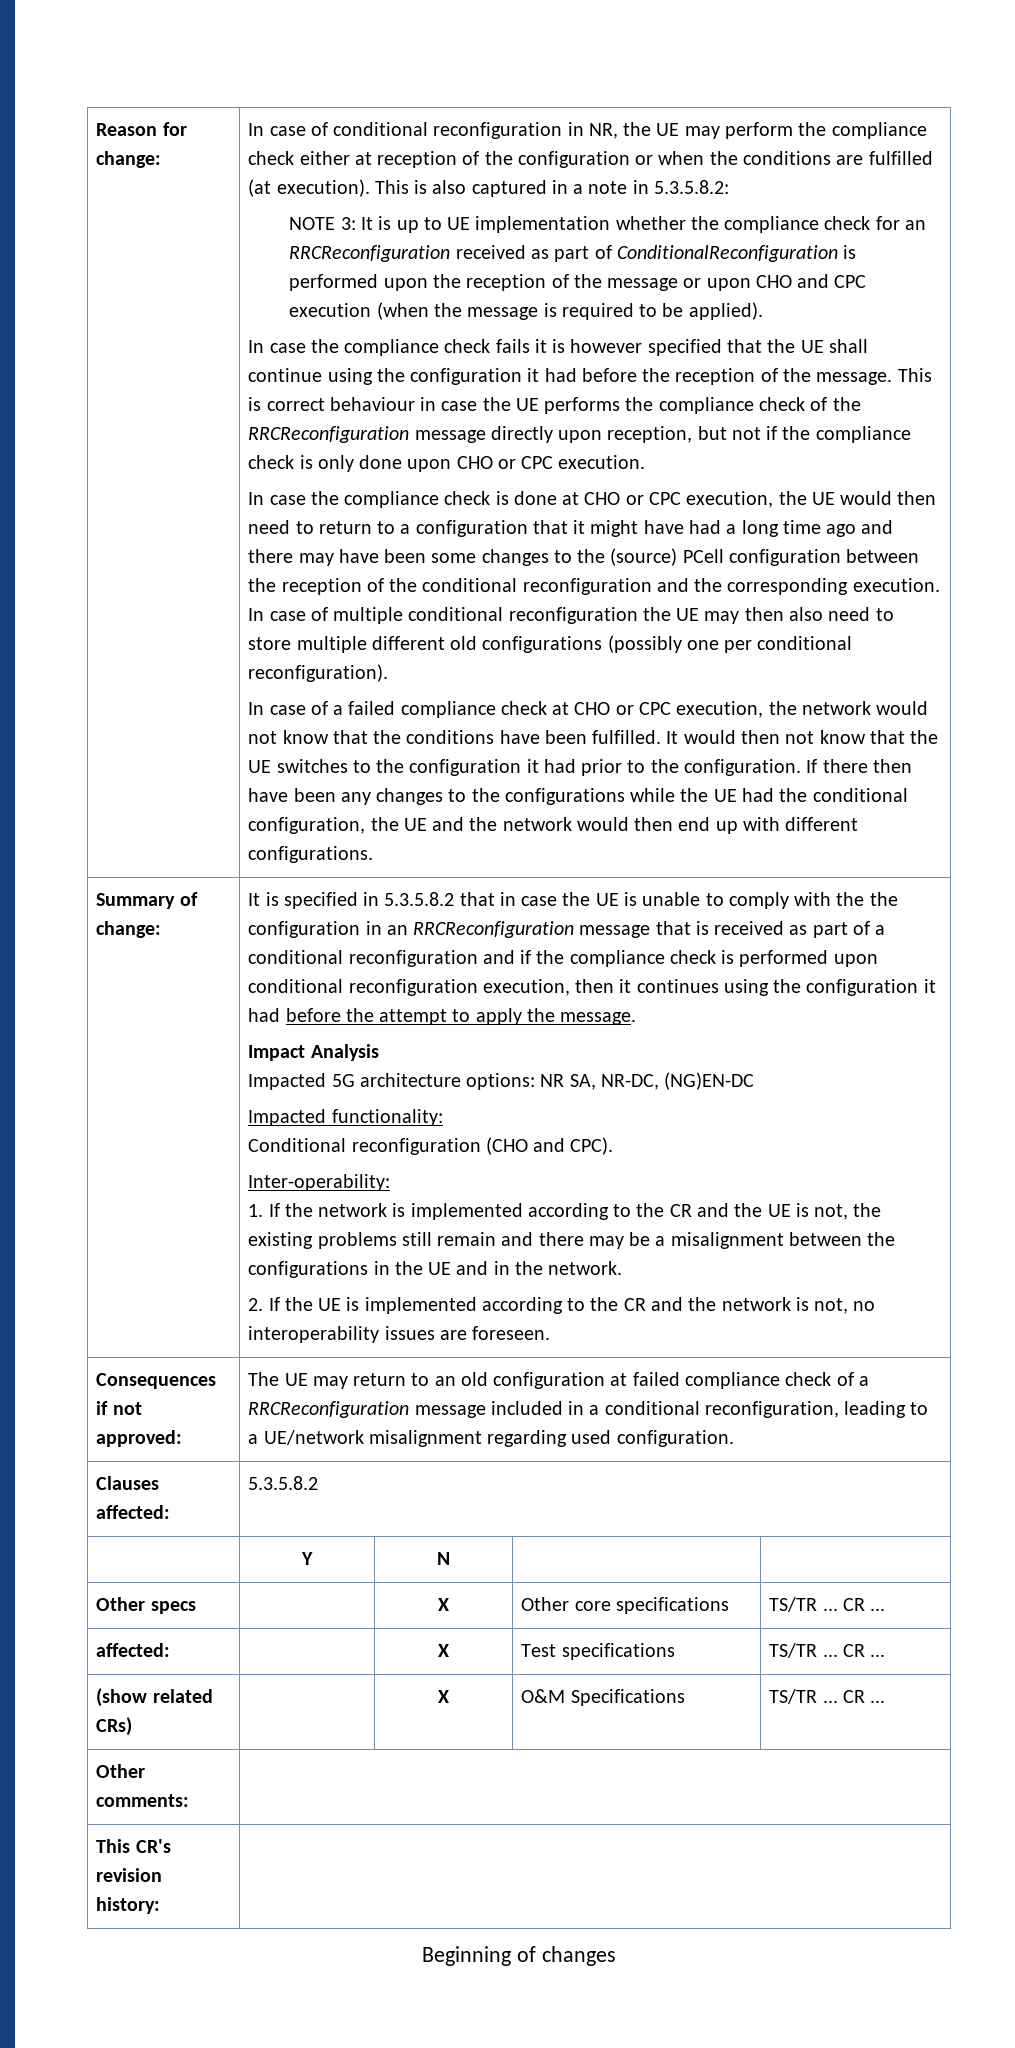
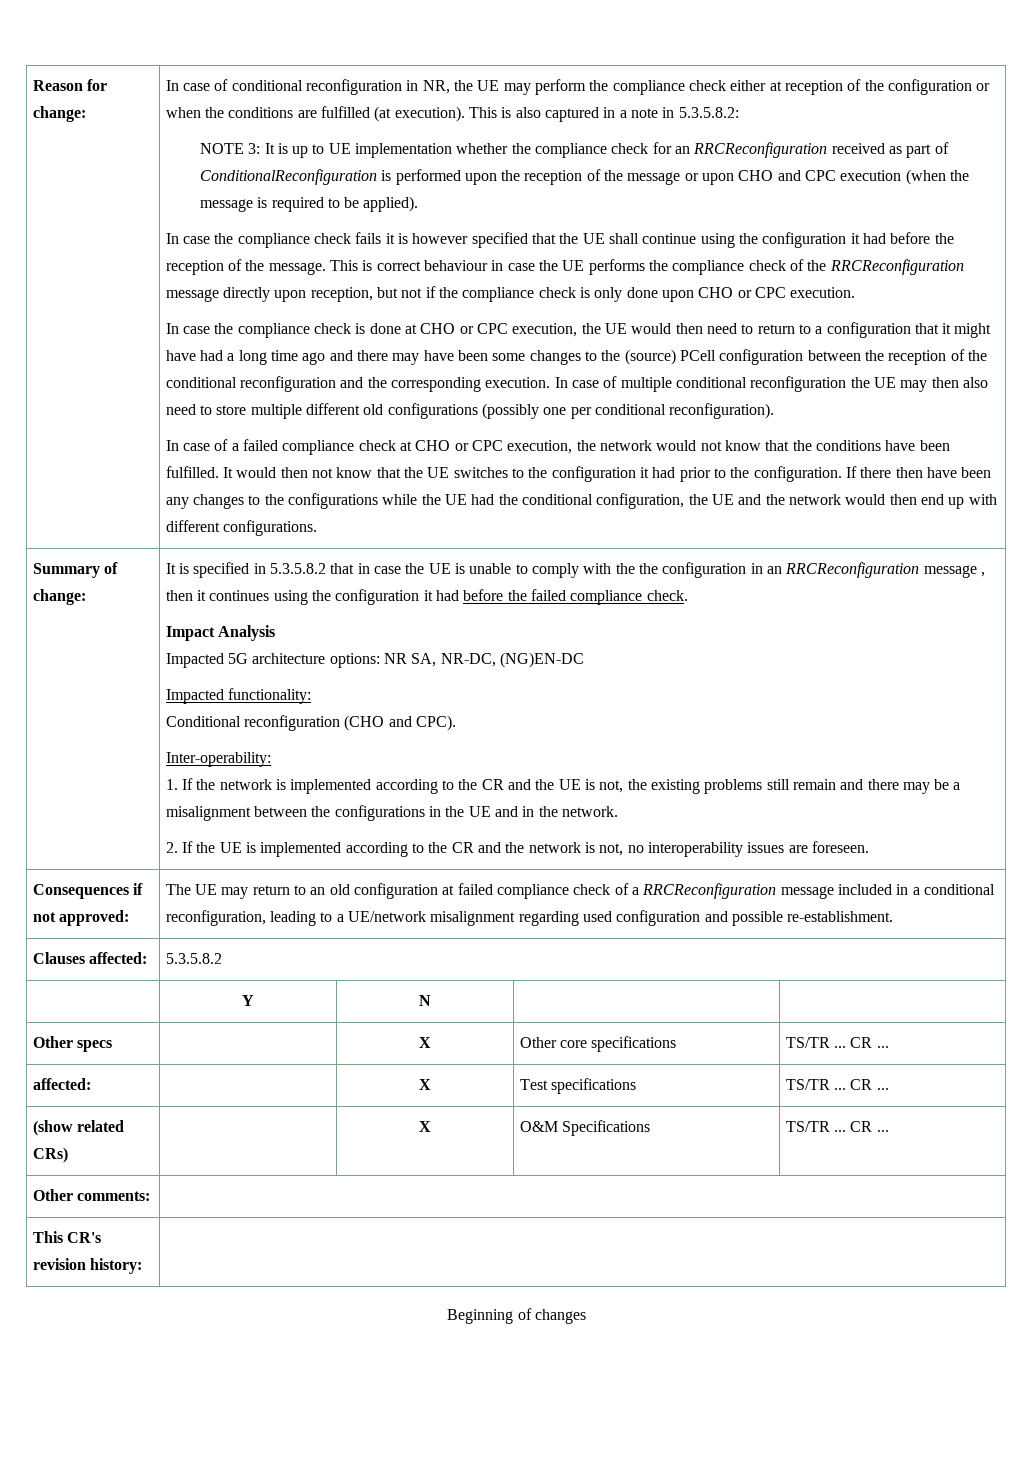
- It is specified in 5.3.5.8.2 that in case the UE is unable to comply with the the configuration in an RRCReconfiguration message that is received as part of a conditional reconfiguration and if the compliance check is performed upon conditional reconfiguration execution, then it continues using the configuration it had before the attempt to apply the message.
+ It is specified in 5.3.5.8.2 that in case the UE is unable to comply with the the configuration in an RRCReconfiguration message , then it continues using the configuration it had before the failed compliance check.
- Consequences if not approved: | The UE may return to an old configuration at failed compliance check of a RRCReconfiguration message included in a conditional reconfiguration, leading to a UE/network misalignment regarding used configuration.
+ Consequences if not approved: | The UE may return to an old configuration at failed compliance check of a RRCReconfiguration message included in a conditional reconfiguration, leading to a UE/network misalignment regarding used configuration and possible re-establishment.

